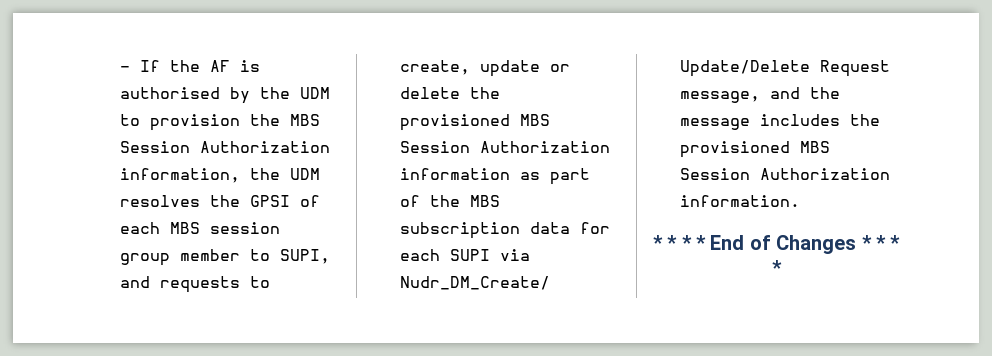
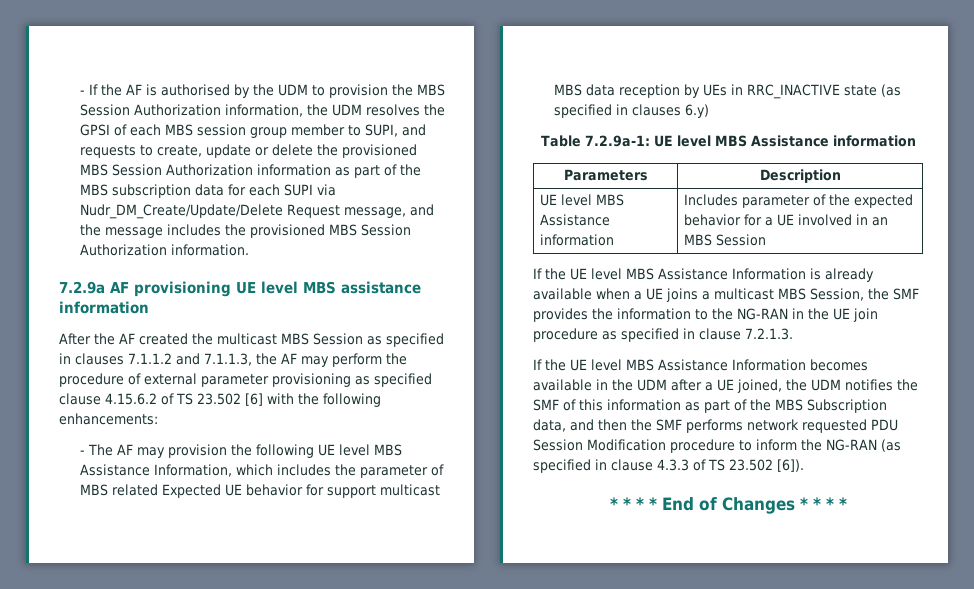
+ 7.2.9a AF provisioning UE level MBS assistance information
+ After the AF created the multicast MBS Session as specified in clauses 7.1.1.2 and 7.1.1.3, the AF may perform the procedure of external parameter provisioning as specified clause 4.15.6.2 of TS 23.502 [6] with the following enhancements:
+ - The AF may provision the following UE level MBS Assistance Information, which includes the parameter of MBS related Expected UE behavior for support multicast MBS data reception by UEs in RRC_INACTIVE state (as specified in clauses 6.y)
+ Table 7.2.9a-1: UE level MBS Assistance information
+ Parameters | Description
+ UE level MBS Assistance information | Includes parameter of the expected behavior for a UE involved in an MBS Session
+ If the UE level MBS Assistance Information is already available when a UE joins a multicast MBS Session, the SMF provides the information to the NG-RAN in the UE join procedure as specified in clause 7.2.1.3.
+ If the UE level MBS Assistance Information becomes available in the UDM after a UE joined, the UDM notifies the SMF of this information as part of the MBS Subscription data, and then the SMF performs network requested PDU Session Modification procedure to inform the NG-RAN (as specified in clause 4.3.3 of TS 23.502 [6]).

